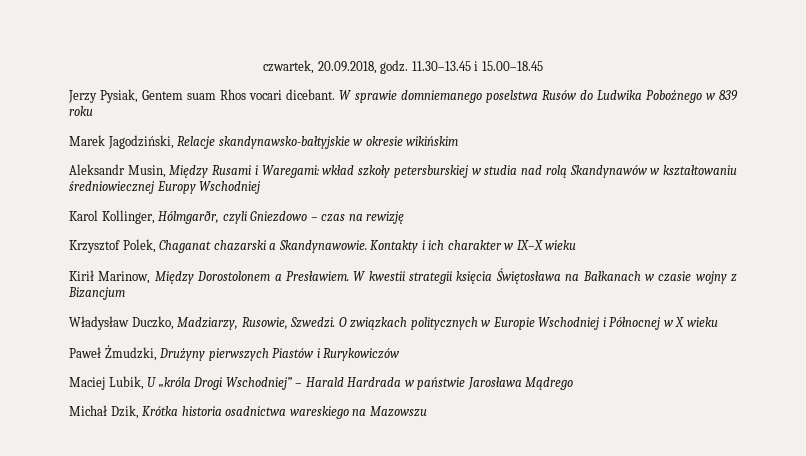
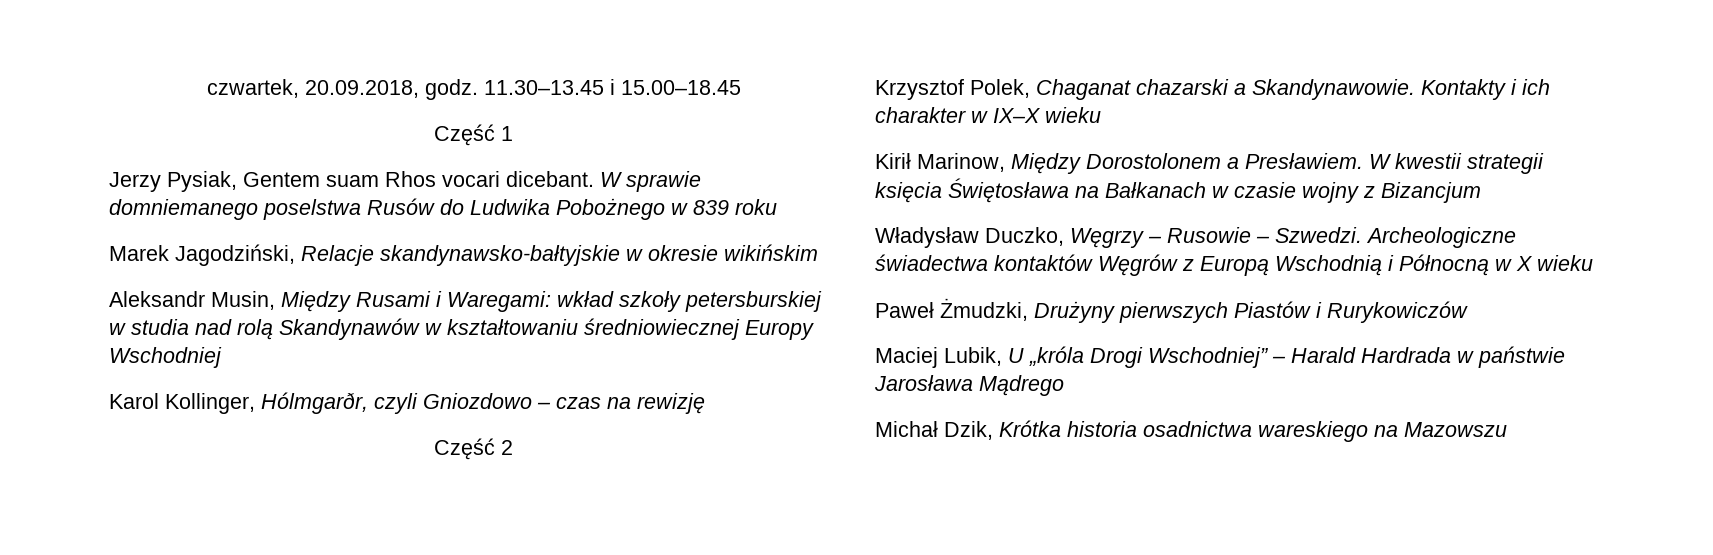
+ Część 1
- Karol Kollinger, Hólmgarðr, czyli Gniezdowo – czas na rewizję
+ Karol Kollinger, Hólmgarðr, czyli Gniozdowo – czas na rewizję
+ Część 2
- Władysław Duczko, Madziarzy, Rusowie, Szwedzi. O związkach politycznych w Europie Wschodniej i Północnej w X wieku
+ Władysław Duczko, Węgrzy – Rusowie – Szwedzi. Archeologiczne świadectwa kontaktów Węgrów z Europą Wschodnią i Północną w X wieku

